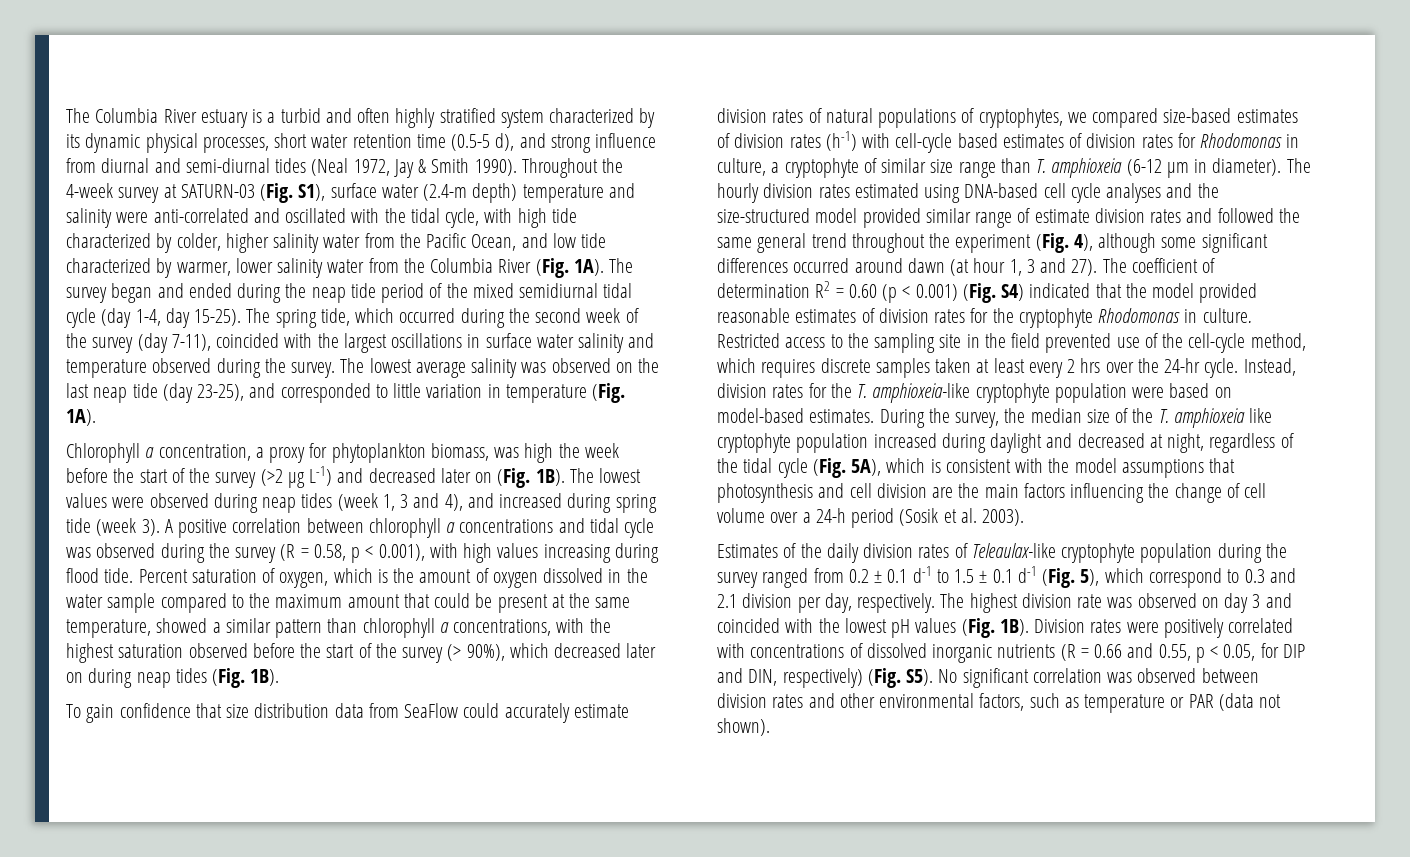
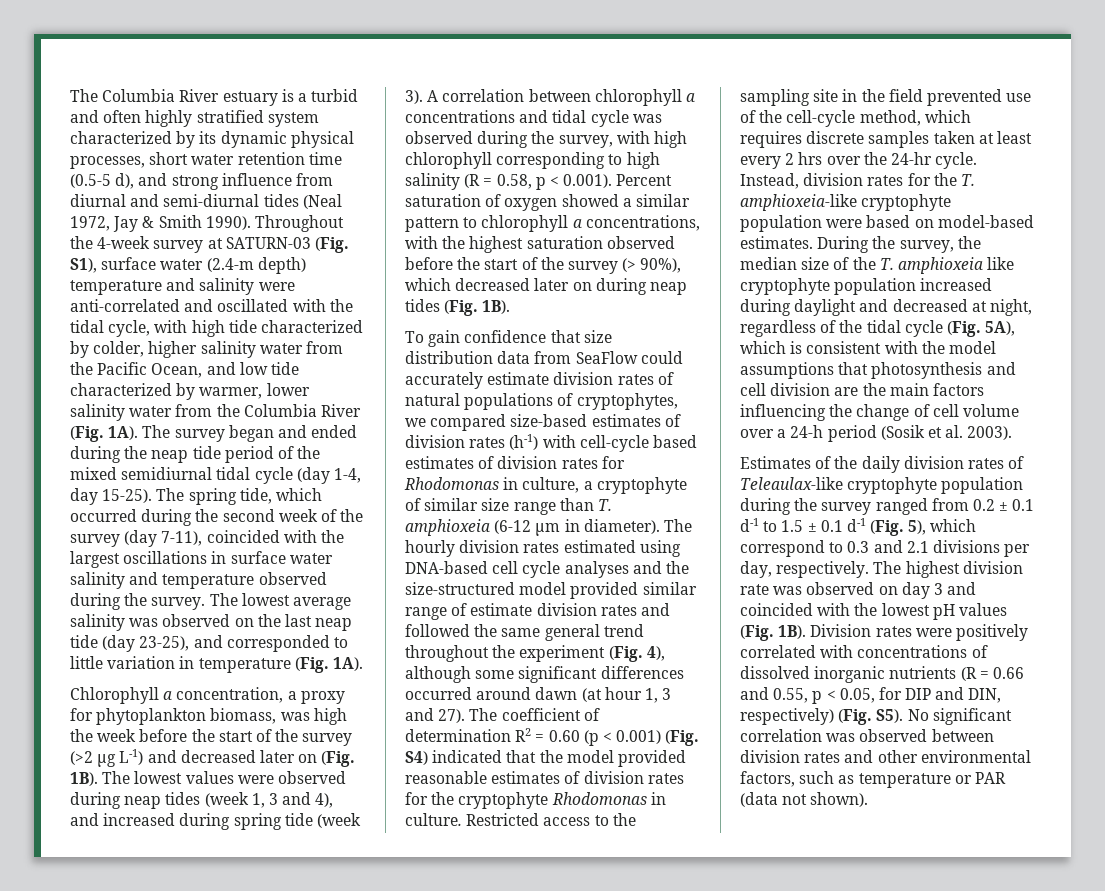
- A positive correlation between chlorophyll a concentrations and tidal cycle was observed during the survey (R = 0.58, p < 0.001), with high values increasing during flood tide. Percent saturation of oxygen, which is the amount of oxygen dissolved in the water sample compared to the maximum amount that could be present at the same temperature, showed a similar pattern than chlorophyll a concentrations, with the highest saturation observed before the start of the survey (> 90%), which decreased later on during neap tides (Fig. 1B).
+ A correlation between chlorophyll a concentrations and tidal cycle was observed during the survey, with high chlorophyll corresponding to high salinity (R = 0.58, p < 0.001). Percent saturation of oxygen showed a similar pattern to chlorophyll a concentrations, with the highest saturation observed before the start of the survey (> 90%), which decreased later on during neap tides (Fig. 1B).
- Estimates of the daily division rates of Teleaulax-like cryptophyte population during the survey ranged from 0.2 ± 0.1 d-1 to 1.5 ± 0.1 d-1 (Fig. 5), which correspond to 0.3 and 2.1 division per day, respectively.
+ Estimates of the daily division rates of Teleaulax-like cryptophyte population during the survey ranged from 0.2 ± 0.1 d-1 to 1.5 ± 0.1 d-1 (Fig. 5), which correspond to 0.3 and 2.1 divisions per day, respectively.

